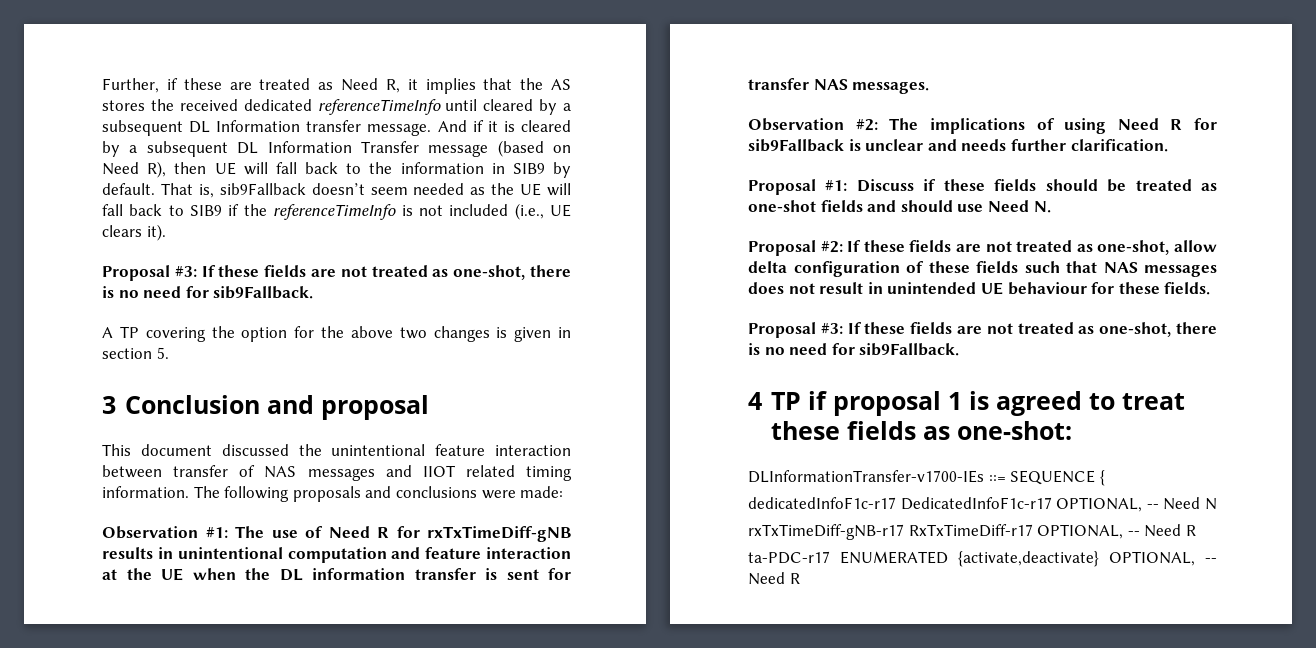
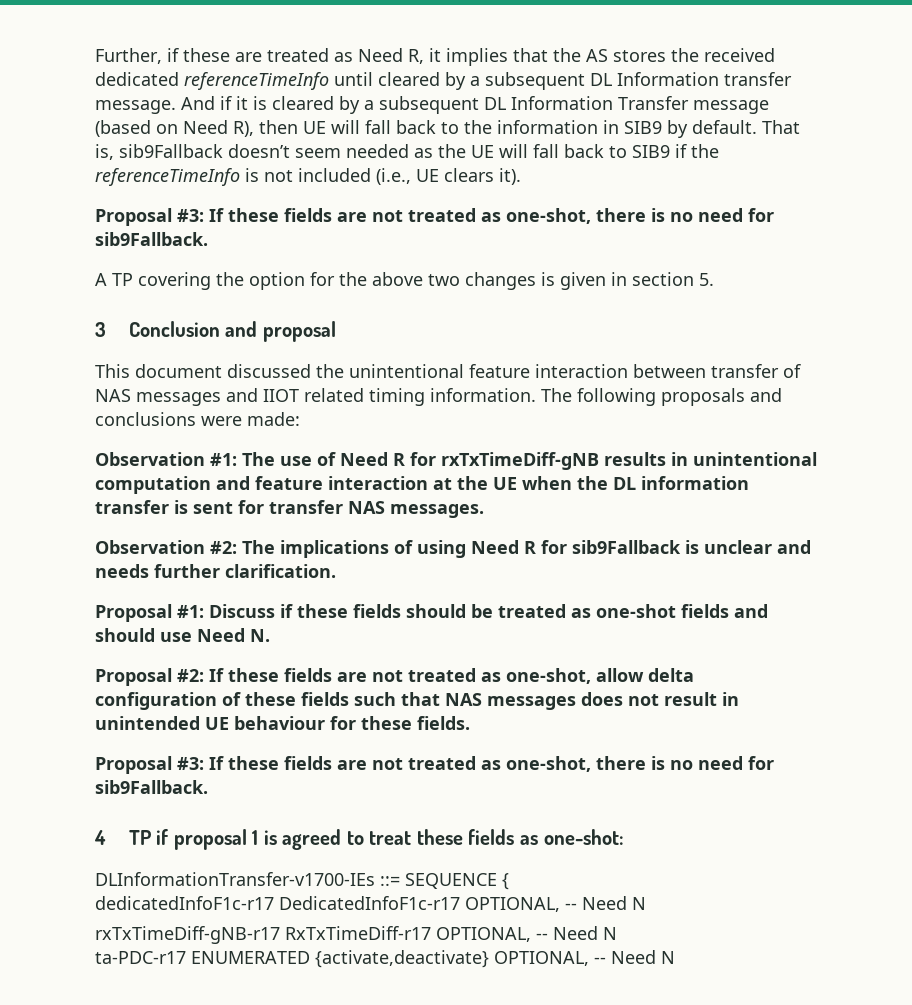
- rxTxTimeDiff-gNB-r17 RxTxTimeDiff-r17 OPTIONAL, -- Need R
+ rxTxTimeDiff-gNB-r17 RxTxTimeDiff-r17 OPTIONAL, -- Need N
- ta-PDC-r17 ENUMERATED {activate,deactivate} OPTIONAL, -- Need R
+ ta-PDC-r17 ENUMERATED {activate,deactivate} OPTIONAL, -- Need N

